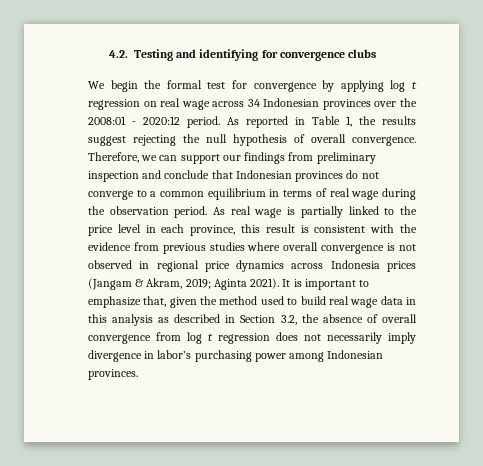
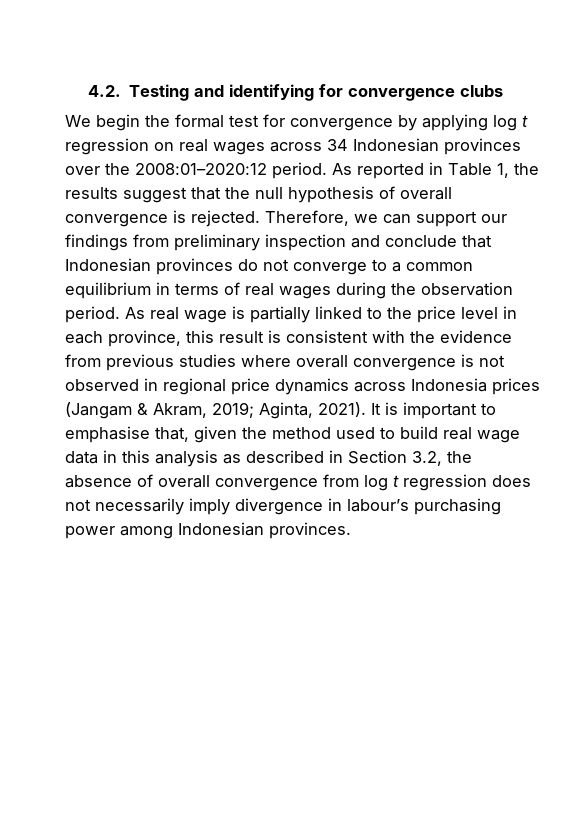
- We begin the formal test for convergence by applying log t regression on real wage across 34 Indonesian provinces over the 2008:01 - 2020:12 period.
+ We begin the formal test for convergence by applying log t regression on real wages across 34 Indonesian provinces over the 2008:01–2020:12 period.
- As reported in Table 1, the results suggest rejecting the null hypothesis of overall convergence.
+ As reported in Table 1, the results suggest that the null hypothesis of overall convergence is rejected.
- Therefore, we can support our findings from preliminary inspection and conclude that Indonesian provinces do not converge to a common equilibrium in terms of real wage during the observation period.
+ Therefore, we can support our findings from preliminary inspection and conclude that Indonesian provinces do not converge to a common equilibrium in terms of real wages during the observation period.
- As real wage is partially linked to the price level in each province, this result is consistent with the evidence from previous studies where overall convergence is not observed in regional price dynamics across Indonesia prices (Jangam & Akram, 2019; Aginta 2021).
+ As real wage is partially linked to the price level in each province, this result is consistent with the evidence from previous studies where overall convergence is not observed in regional price dynamics across Indonesia prices (Jangam & Akram, 2019; Aginta, 2021).
- It is important to emphasize that, given the method used to build real wage data in this analysis as described in Section 3.2, the absence of overall convergence from log t regression does not necessarily imply divergence in labor’s purchasing power among Indonesian provinces.
+ It is important to emphasise that, given the method used to build real wage data in this analysis as described in Section 3.2, the absence of overall convergence from log t regression does not necessarily imply divergence in labour’s purchasing power among Indonesian provinces.

